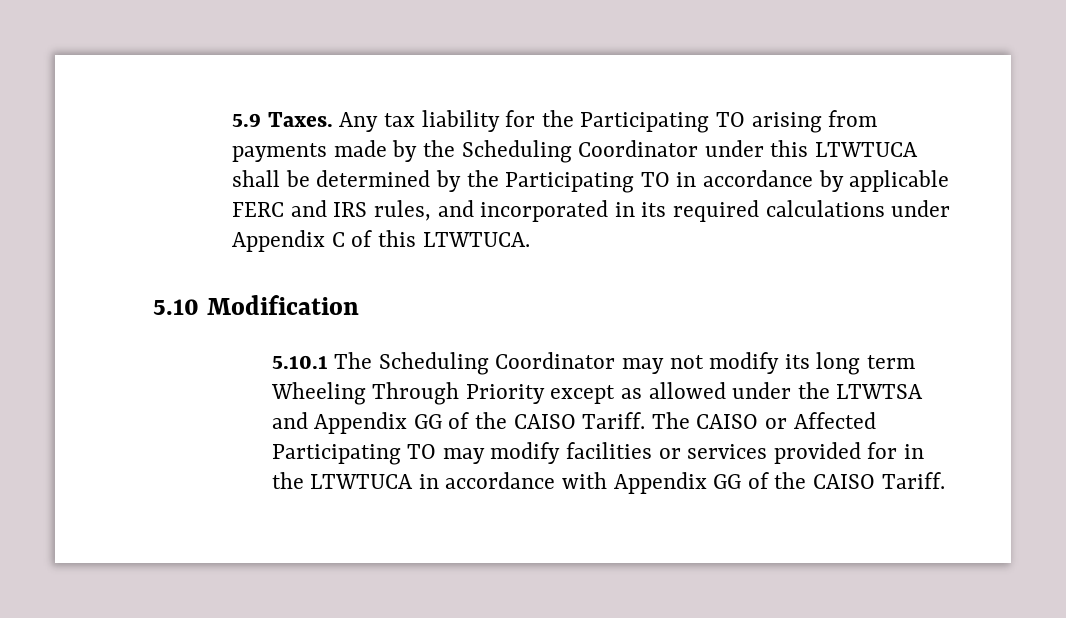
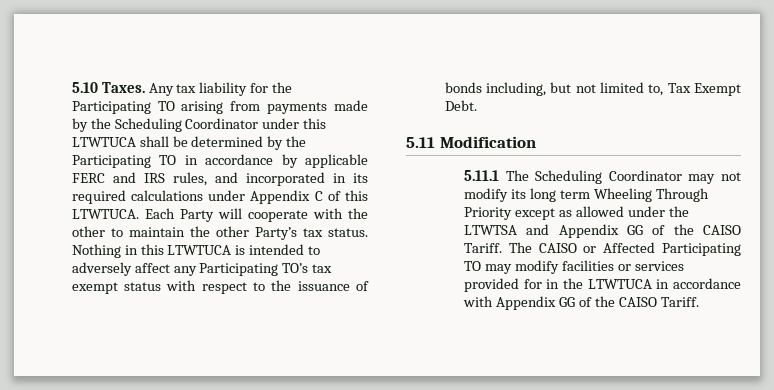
- 5.9 Taxes.
+ 5.10 Taxes.
- Any tax liability for the Participating TO arising from payments made by the Scheduling Coordinator under this LTWTUCA shall be determined by the Participating TO in accordance by applicable FERC and IRS rules, and incorporated in its required calculations under Appendix C of this LTWTUCA.
- 5.10 Modification
+ Any tax liability for the Participating TO arising from payments made by the Scheduling Coordinator under this LTWTUCA shall be determined by the Participating TO in accordance by applicable FERC and IRS rules, and incorporated in its required calculations under Appendix C of this LTWTUCA. Each Party will cooperate with the other to maintain the other Party’s tax status. Nothing in this LTWTUCA is intended to adversely affect any Participating TO’s tax exempt status with respect to the issuance of bonds including, but not limited to, Tax Exempt Debt.
+ 5.11 Modification
- 5.10.1 The Scheduling Coordinator may not modify its long term Wheeling Through Priority except as allowed under the LTWTSA and Appendix GG of the CAISO Tariff.
+ 5.11.1 The Scheduling Coordinator may not modify its long term Wheeling Through Priority except as allowed under the LTWTSA and Appendix GG of the CAISO Tariff.

